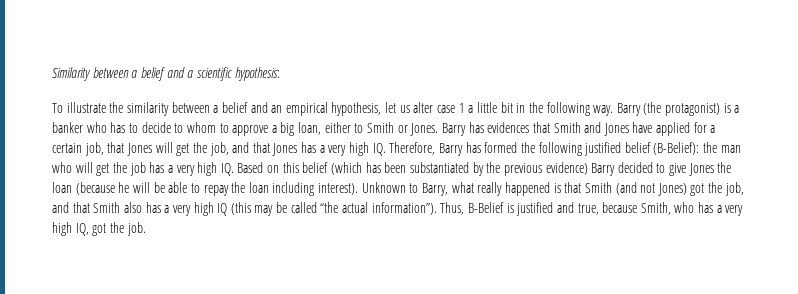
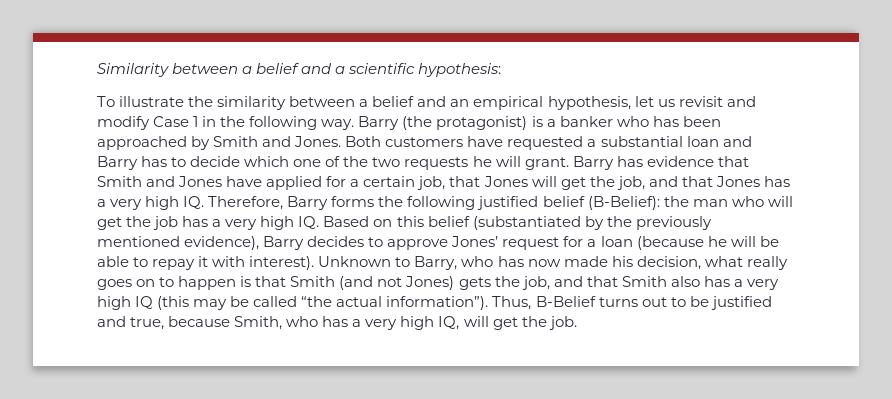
- To illustrate the similarity between a belief and an empirical hypothesis, let us alter case 1 a little bit in the following way.
+ To illustrate the similarity between a belief and an empirical hypothesis, let us revisit and modify Case 1 in the following way.
- Barry (the protagonist) is a banker who has to decide to whom to approve a big loan, either to Smith or Jones. Barry has evidences that Smith and Jones have applied for a certain job, that Jones will get the job, and that Jones has a very high IQ. Therefore, Barry has formed the following justified belief (B-Belief):
+ Barry (the protagonist) is a banker who has been approached by Smith and Jones. Both customers have requested a substantial loan and Barry has to decide which one of the two requests he will grant. Barry has evidence that Smith and Jones have applied for a certain job, that Jones will get the job, and that Jones has a very high IQ. Therefore, Barry forms the following justified belief (B-Belief):
- the man who will get the job has a very high IQ. Based on this belief (which has been substantiated by the previous evidence) Barry decided to give Jones the loan (because he will be able to repay the loan including interest).
+ the man who will get the job has a very high IQ. Based on this belief (substantiated by the previously mentioned evidence), Barry decides to approve Jones’ request for a loan (because he will be able to repay it with interest).
- Unknown to Barry, what really happened is that Smith (and not Jones) got the job, and that Smith also has a very high IQ (this may be called “the actual information”).
+ Unknown to Barry, who has now made his decision, what really goes on to happen is that Smith (and not Jones) gets the job, and that Smith also has a very high IQ (this may be called “the actual information”).
- Thus, B-Belief is justified and true, because Smith, who has a very high IQ, got the job.
+ Thus, B-Belief turns out to be justified and true, because Smith, who has a very high IQ, will get the job.

